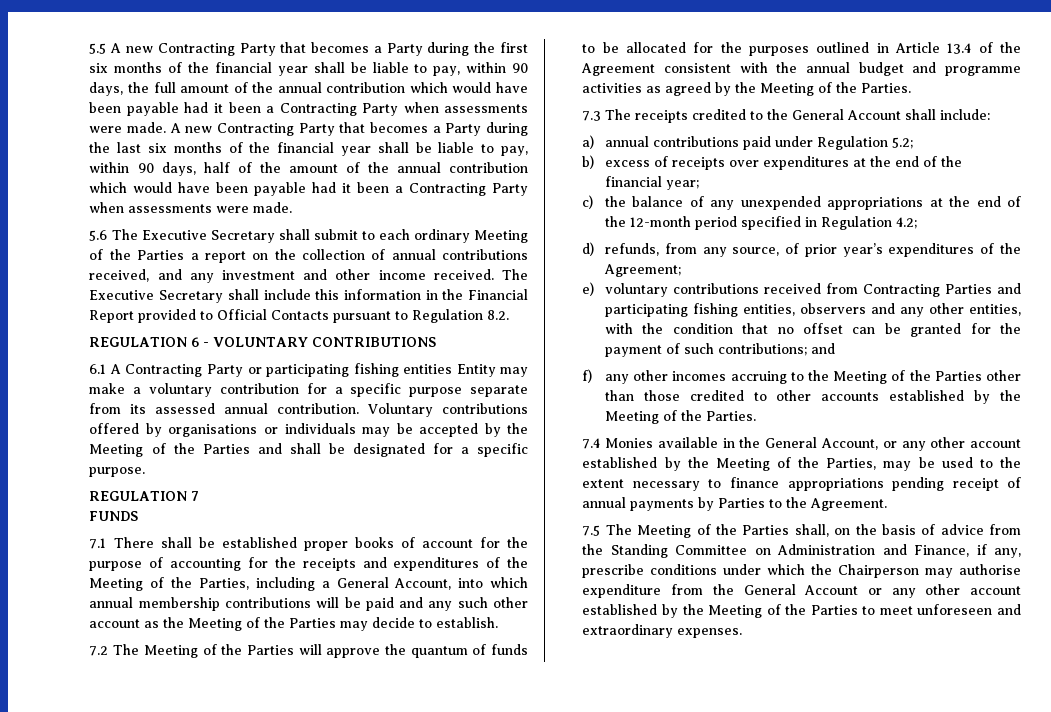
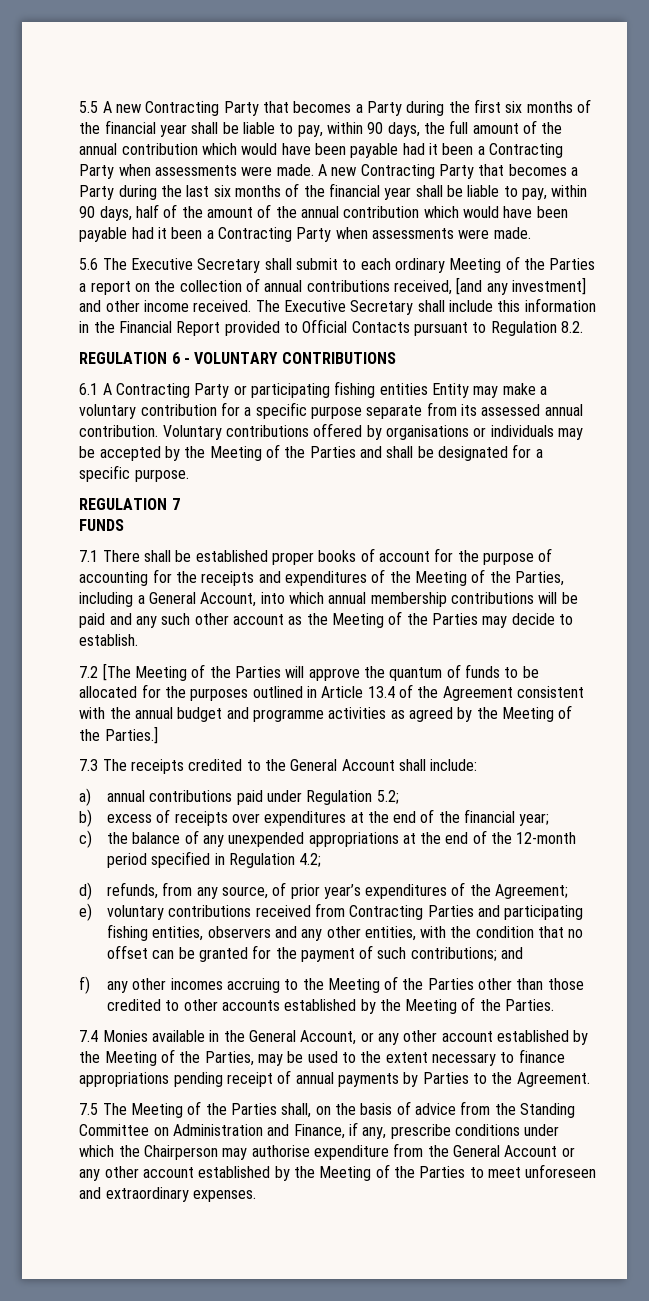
- 5.6 The Executive Secretary shall submit to each ordinary Meeting of the Parties a report on the collection of annual contributions received, and any investment and other income received.
+ 5.6 The Executive Secretary shall submit to each ordinary Meeting of the Parties a report on the collection of annual contributions received, [and any investment] and other income received.
- 7.2 The Meeting of the Parties will approve the quantum of funds to be allocated for the purposes outlined in Article 13.4 of the Agreement consistent with the annual budget and programme activities as agreed by the Meeting of the Parties.
+ 7.2 [The Meeting of the Parties will approve the quantum of funds to be allocated for the purposes outlined in Article 13.4 of the Agreement consistent with the annual budget and programme activities as agreed by the Meeting of the Parties.]

